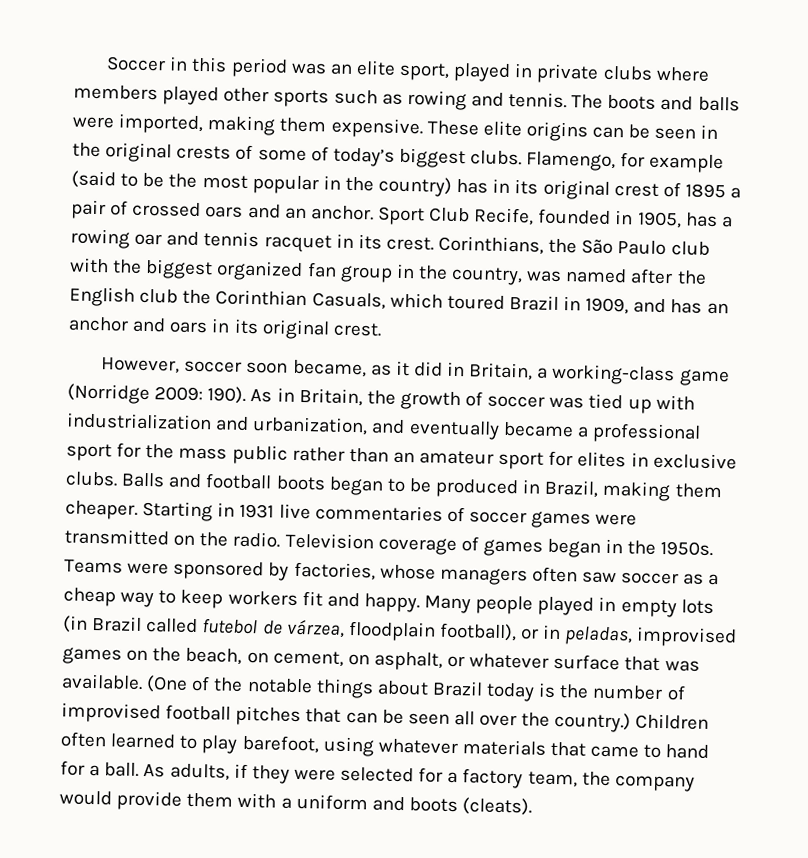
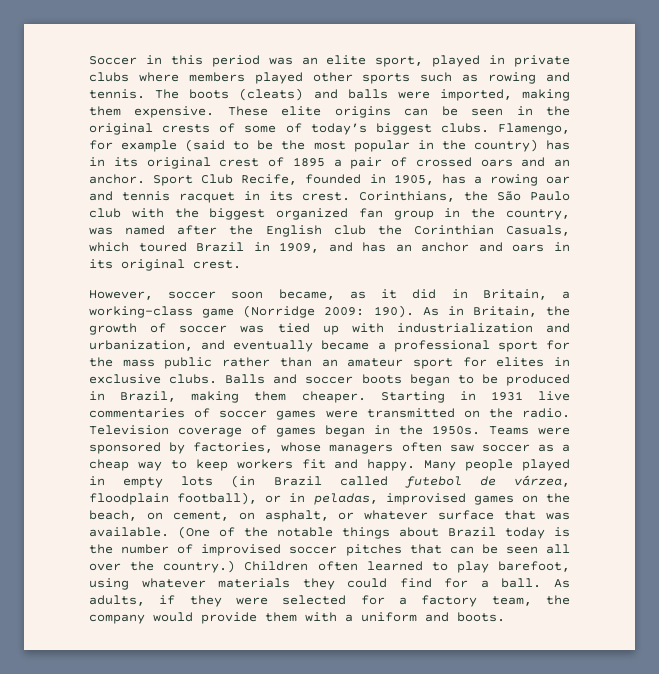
- The boots and balls were imported, making them expensive.
+ The boots (cleats) and balls were imported, making them expensive.
- Balls and football boots began to be produced in Brazil, making them cheaper.
+ Balls and soccer boots began to be produced in Brazil, making them cheaper.
- (One of the notable things about Brazil today is the number of improvised football pitches that can be seen all over the country.)
+ (One of the notable things about Brazil today is the number of improvised soccer pitches that can be seen all over the country.)
- Children often learned to play barefoot, using whatever materials that came to hand for a ball.
+ Children often learned to play barefoot, using whatever materials they could find for a ball.
- As adults, if they were selected for a factory team, the company would provide them with a uniform and boots (cleats).
+ As adults, if they were selected for a factory team, the company would provide them with a uniform and boots.

